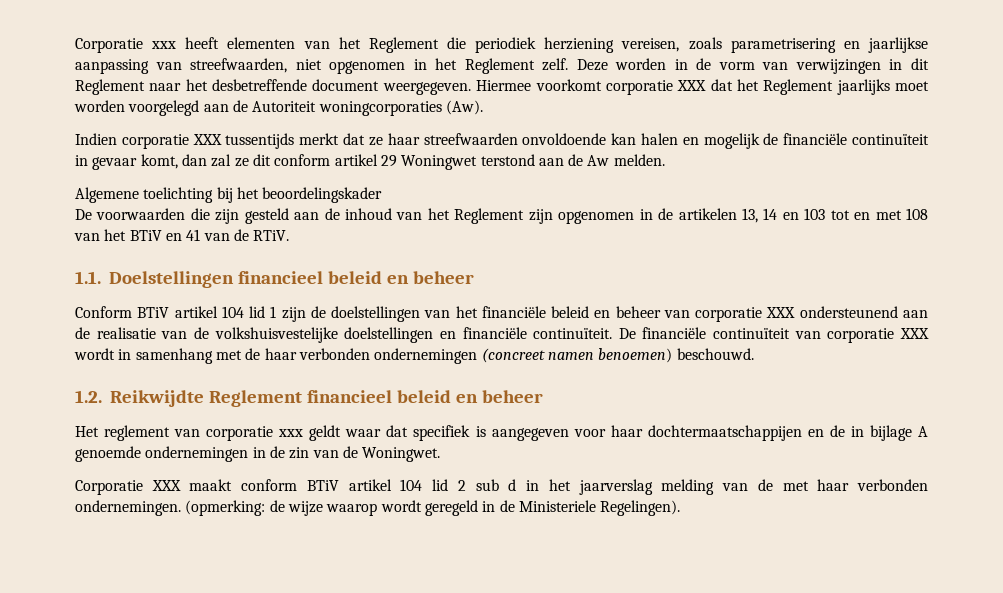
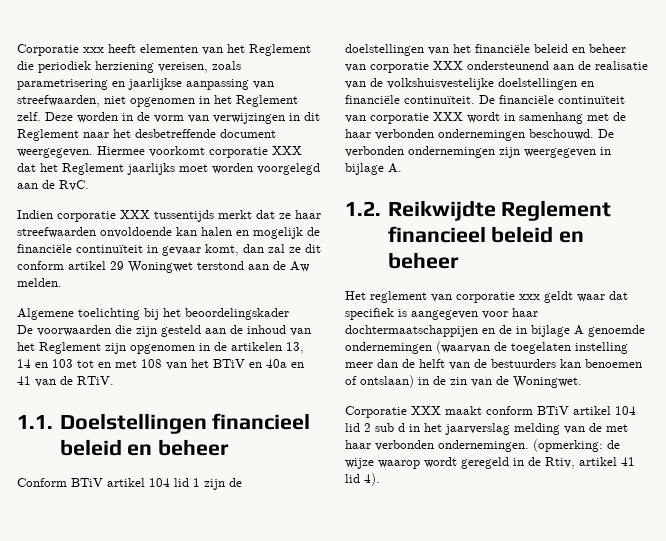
- Hiermee voorkomt corporatie XXX dat het Reglement jaarlijks moet worden voorgelegd aan de Autoriteit woningcorporaties (Aw).
+ Hiermee voorkomt corporatie XXX dat het Reglement jaarlijks moet worden voorgelegd aan de RvC.
- De voorwaarden die zijn gesteld aan de inhoud van het Reglement zijn opgenomen in de artikelen 13, 14 en 103 tot en met 108 van het BTiV en 41 van de RTiV.
+ De voorwaarden die zijn gesteld aan de inhoud van het Reglement zijn opgenomen in de artikelen 13, 14 en 103 tot en met 108 van het BTiV en 40a en 41 van de RTiV.
- De financiële continuïteit van corporatie XXX wordt in samenhang met de haar verbonden ondernemingen (concreet namen benoemen) beschouwd.
+ De financiële continuïteit van corporatie XXX wordt in samenhang met de haar verbonden ondernemingen beschouwd. De verbonden ondernemingen zijn weergegeven in bijlage A.
- Het reglement van corporatie xxx geldt waar dat specifiek is aangegeven voor haar dochtermaatschappijen en de in bijlage A genoemde ondernemingen in de zin van de Woningwet.
+ Het reglement van corporatie xxx geldt waar dat specifiek is aangegeven voor haar dochtermaatschappijen en de in bijlage A genoemde ondernemingen (waarvan de toegelaten instelling meer dan de helft van de bestuurders kan benoemen of ontslaan) in de zin van de Woningwet.
- (opmerking: de wijze waarop wordt geregeld in de Ministeriele Regelingen).
+ (opmerking: de wijze waarop wordt geregeld in de Rtiv, artikel 41 lid 4).

